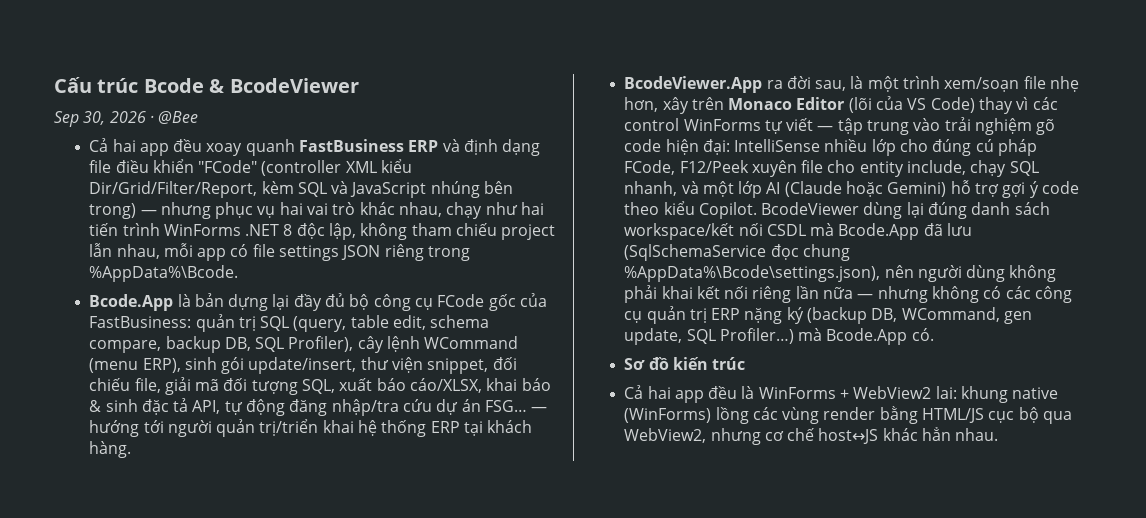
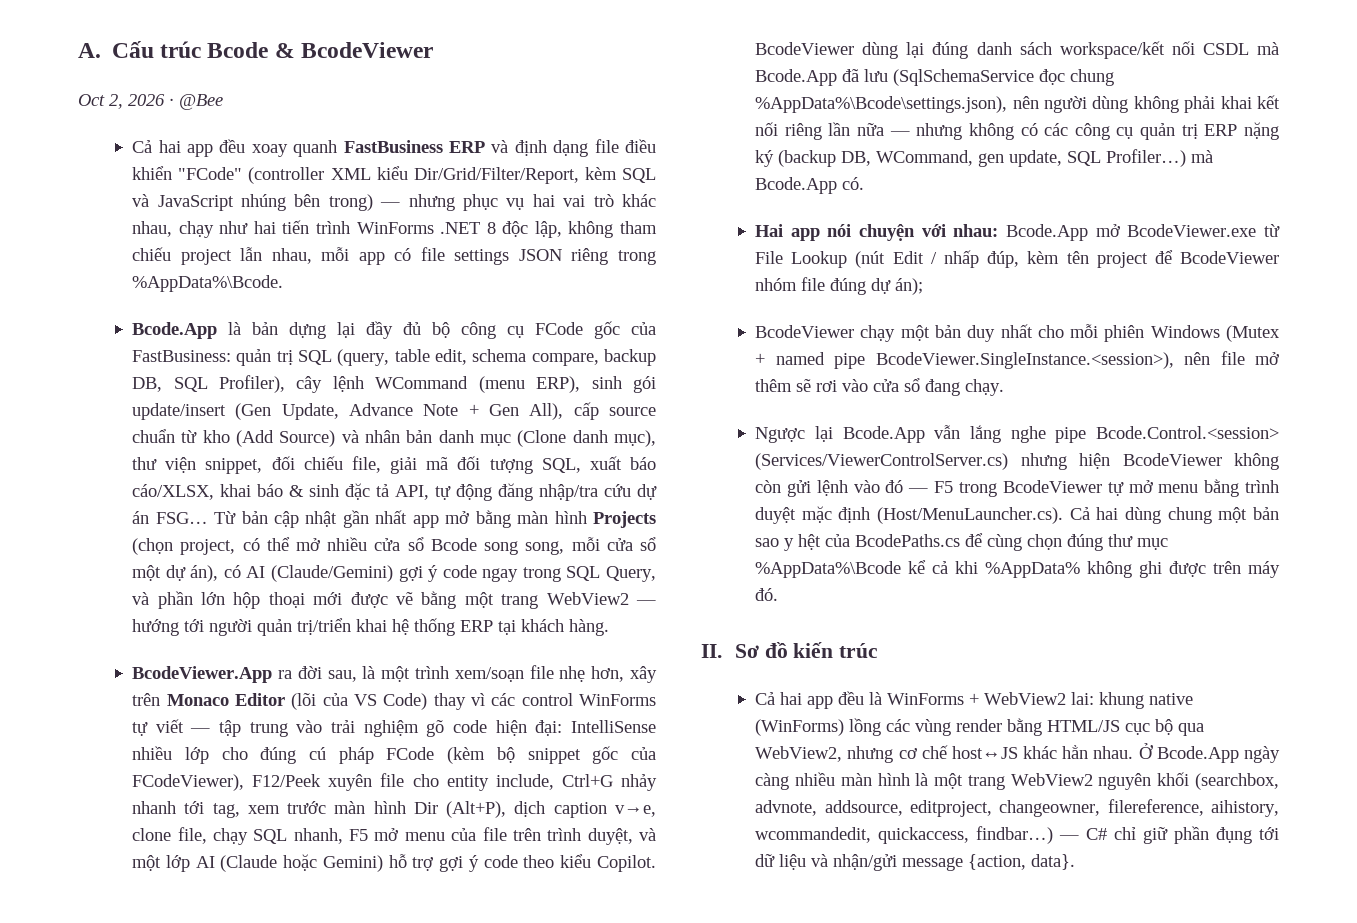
- Cấu trúc Bcode & BcodeViewer
+ A. Cấu trúc Bcode & BcodeViewer
- Sep 30, 2026 · @Bee
+ Oct 2, 2026 · @Bee
- quản trị SQL (query, table edit, schema compare, backup DB, SQL Profiler), cây lệnh WCommand (menu ERP), sinh gói update/insert, thư viện snippet, đối chiếu file, giải mã đối tượng SQL, xuất báo cáo/XLSX, khai báo & sinh đặc tả API, tự động đăng nhập/tra cứu dự án FSG…
+ quản trị SQL (query, table edit, schema compare, backup DB, SQL Profiler), cây lệnh WCommand (menu ERP), sinh gói update/insert (Gen Update, Advance Note + Gen All), cấp source chuẩn từ kho (Add Source) và nhân bản danh mục (Clone danh mục), thư viện snippet, đối chiếu file, giải mã đối tượng SQL, xuất báo cáo/XLSX, khai báo & sinh đặc tả API, tự động đăng nhập/tra cứu dự án FSG…
- — hướng tới người quản trị/triển khai hệ thống ERP tại khách hàng.
+ Từ bản cập nhật gần nhất app mở bằng màn hình Projects (chọn project, có thể mở nhiều cửa sổ Bcode song song, mỗi cửa sổ một dự án), có AI (Claude/Gemini) gợi ý code ngay trong SQL Query, và phần lớn hộp thoại mới được vẽ bằng một trang WebView2 — hướng tới người quản trị/triển khai hệ thống ERP tại khách hàng.
- IntelliSense nhiều lớp cho đúng cú pháp FCode, F12/Peek xuyên file cho entity include, chạy SQL nhanh, và một lớp AI (Claude hoặc Gemini) hỗ trợ gợi ý code theo kiểu Copilot.
+ IntelliSense nhiều lớp cho đúng cú pháp FCode (kèm bộ snippet gốc của FCodeViewer), F12/Peek xuyên file cho entity include, Ctrl+G nhảy nhanh tới tag, xem trước màn hình Dir (Alt+P), dịch caption v→e, clone file, chạy SQL nhanh, F5 mở menu của file trên trình duyệt, và một lớp AI (Claude hoặc Gemini) hỗ trợ gợi ý code theo kiểu Copilot.
- Sơ đồ kiến trúc
+ Hai app nói chuyện với nhau: Bcode.App mở BcodeViewer.exe từ File Lookup (nút Edit / nhấp đúp, kèm tên project để BcodeViewer nhóm file đúng dự án);
+ BcodeViewer chạy một bản duy nhất cho mỗi phiên Windows (Mutex + named pipe BcodeViewer.SingleInstance.<session>), nên file mở thêm sẽ rơi vào cửa sổ đang chạy.
+ Ngược lại Bcode.App vẫn lắng nghe pipe Bcode.Control.<session> (Services/ViewerControlServer.cs) nhưng hiện BcodeViewer không còn gửi lệnh vào đó — F5 trong BcodeViewer tự mở menu bằng trình duyệt mặc định (Host/MenuLauncher.cs). Cả hai dùng chung một bản sao y hệt của BcodePaths.cs để cùng chọn đúng thư mục %AppData%\Bcode kể cả khi %AppData% không ghi được trên máy đó.
+ II. Sơ đồ kiến trúc
+ Ở Bcode.App ngày càng nhiều màn hình là một trang WebView2 nguyên khối (searchbox, advnote, addsource, editproject, changeowner, filereference, aihistory, wcommandedit, quickaccess, findbar…) — C# chỉ giữ phần đụng tới dữ liệu và nhận/gửi message {action, data}.

